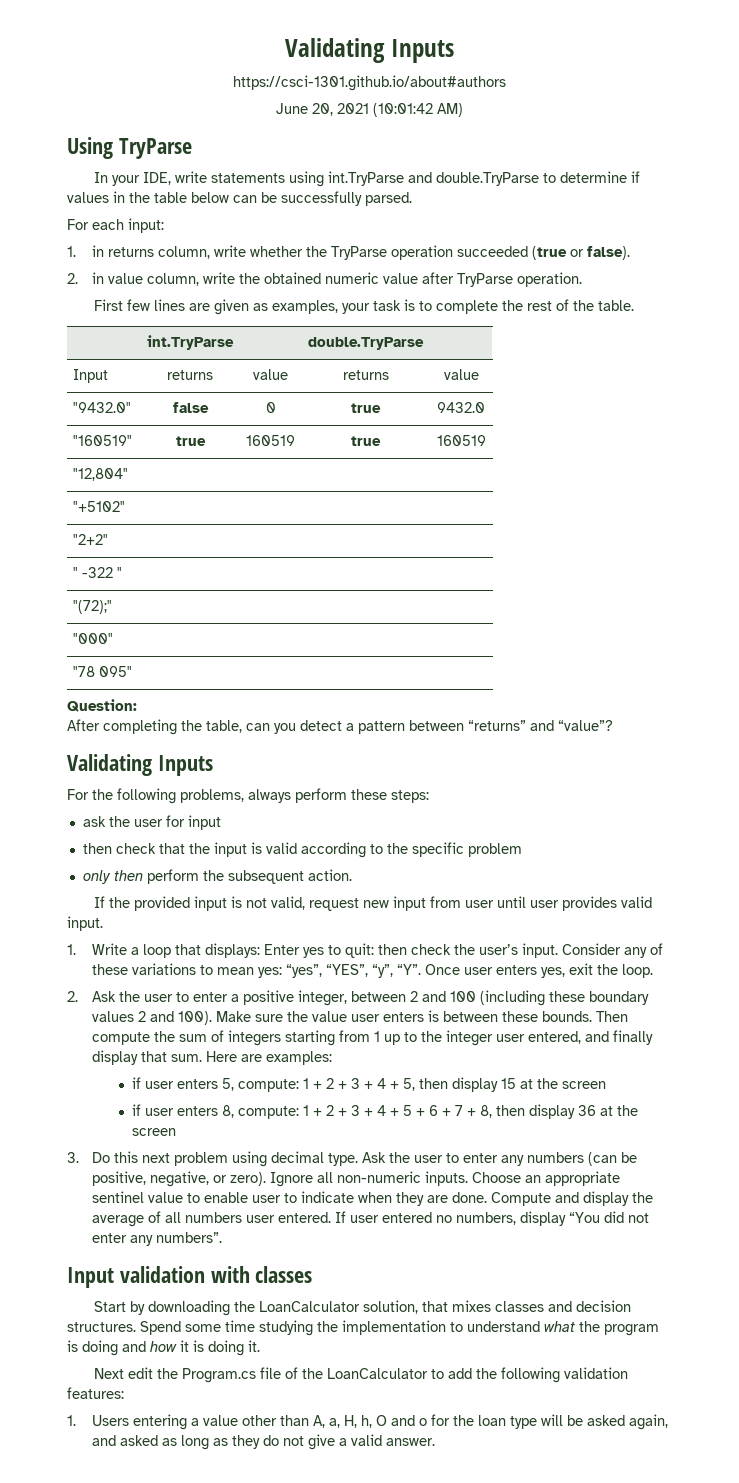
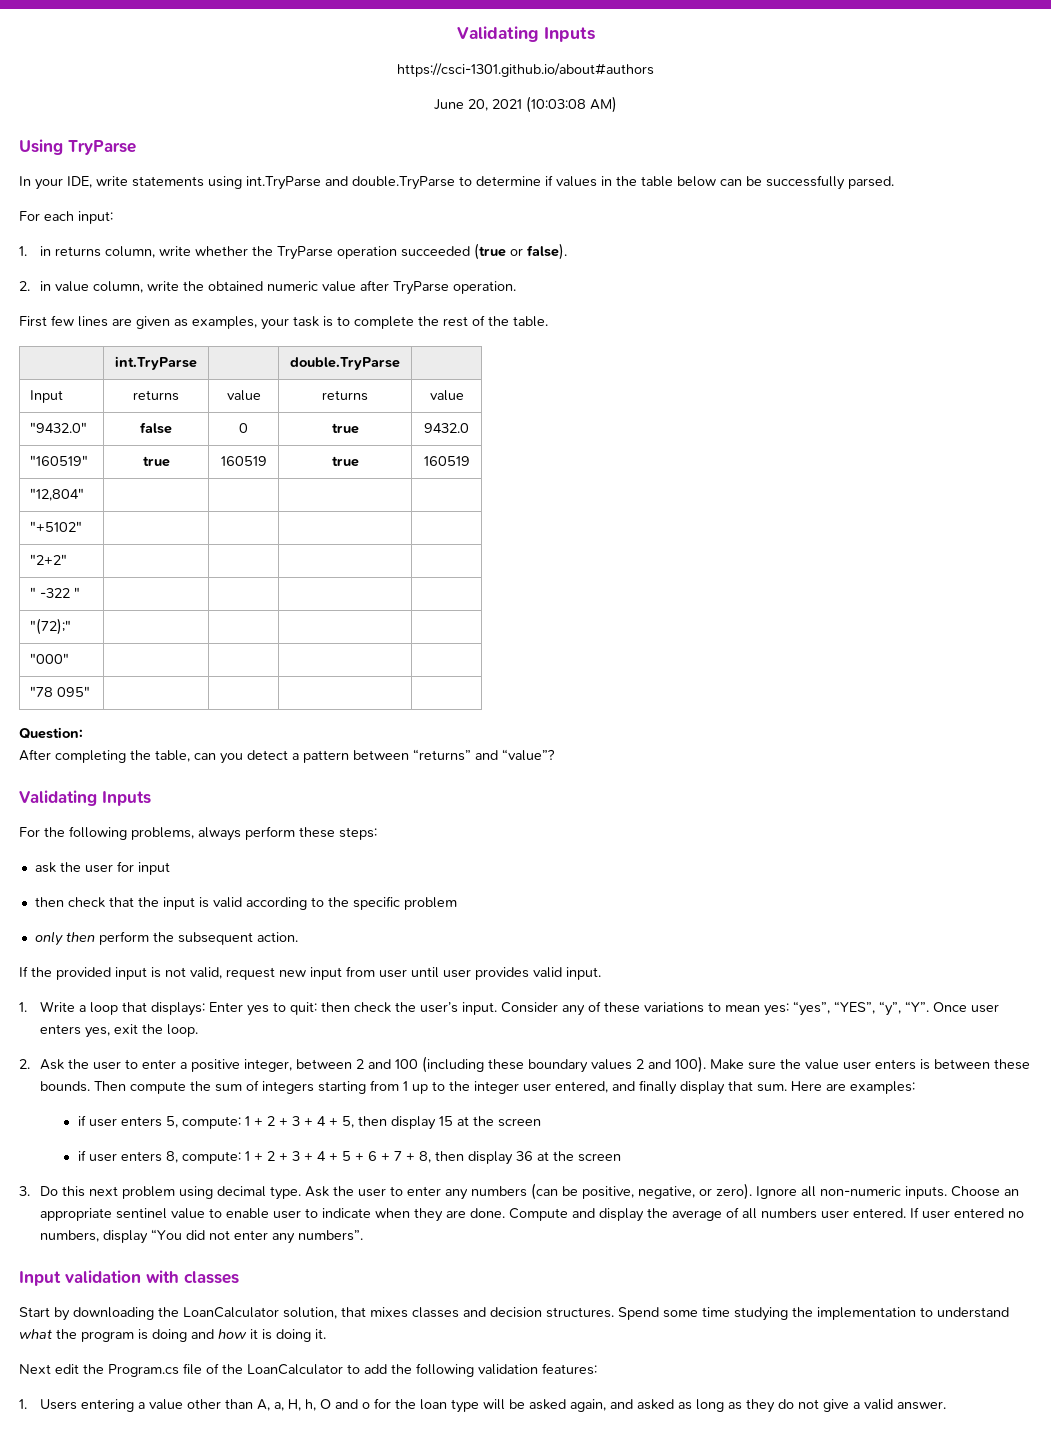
- June 20, 2021 (10:01:42 AM)
+ June 20, 2021 (10:03:08 AM)

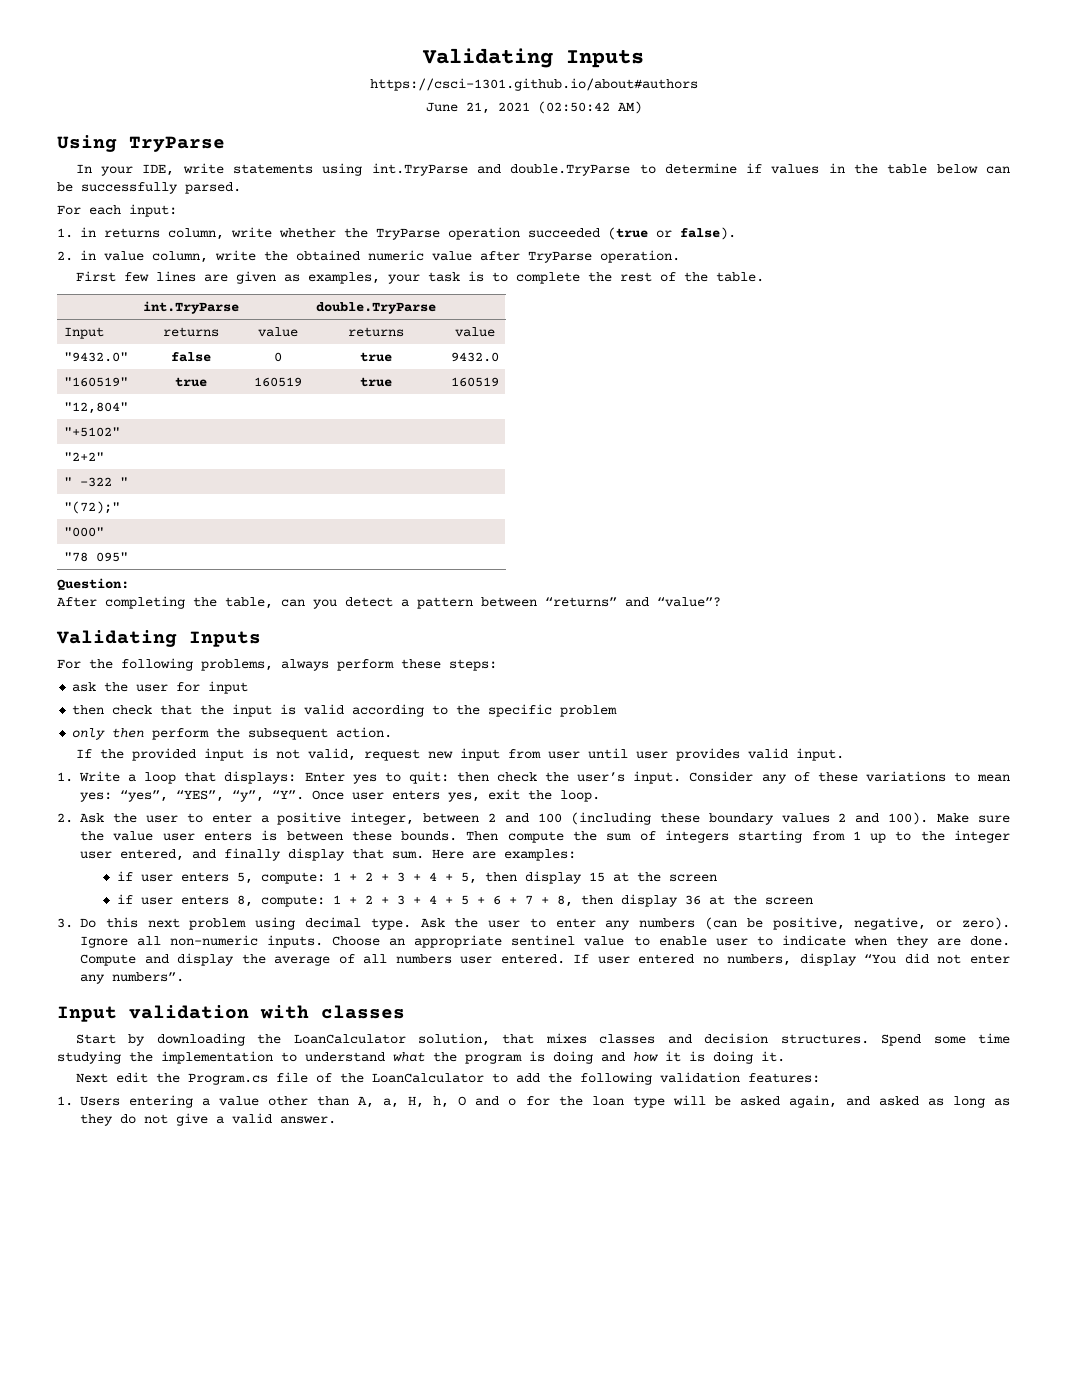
- June 20, 2021 (10:03:08 AM)
+ June 21, 2021 (02:50:42 AM)

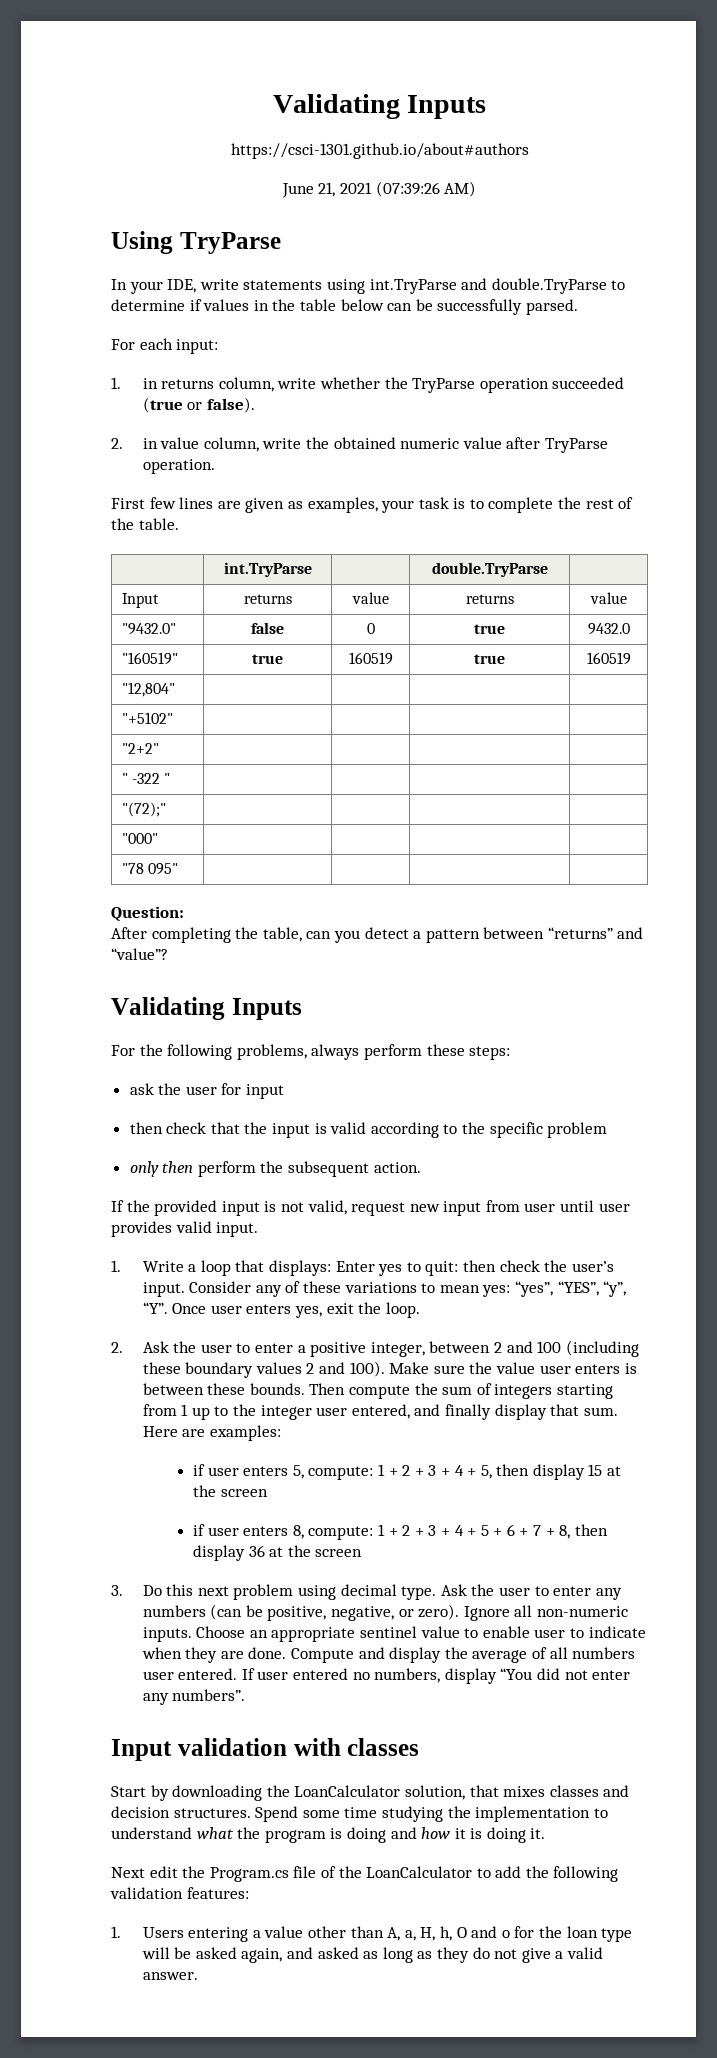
- June 21, 2021 (02:50:42 AM)
+ June 21, 2021 (07:39:26 AM)

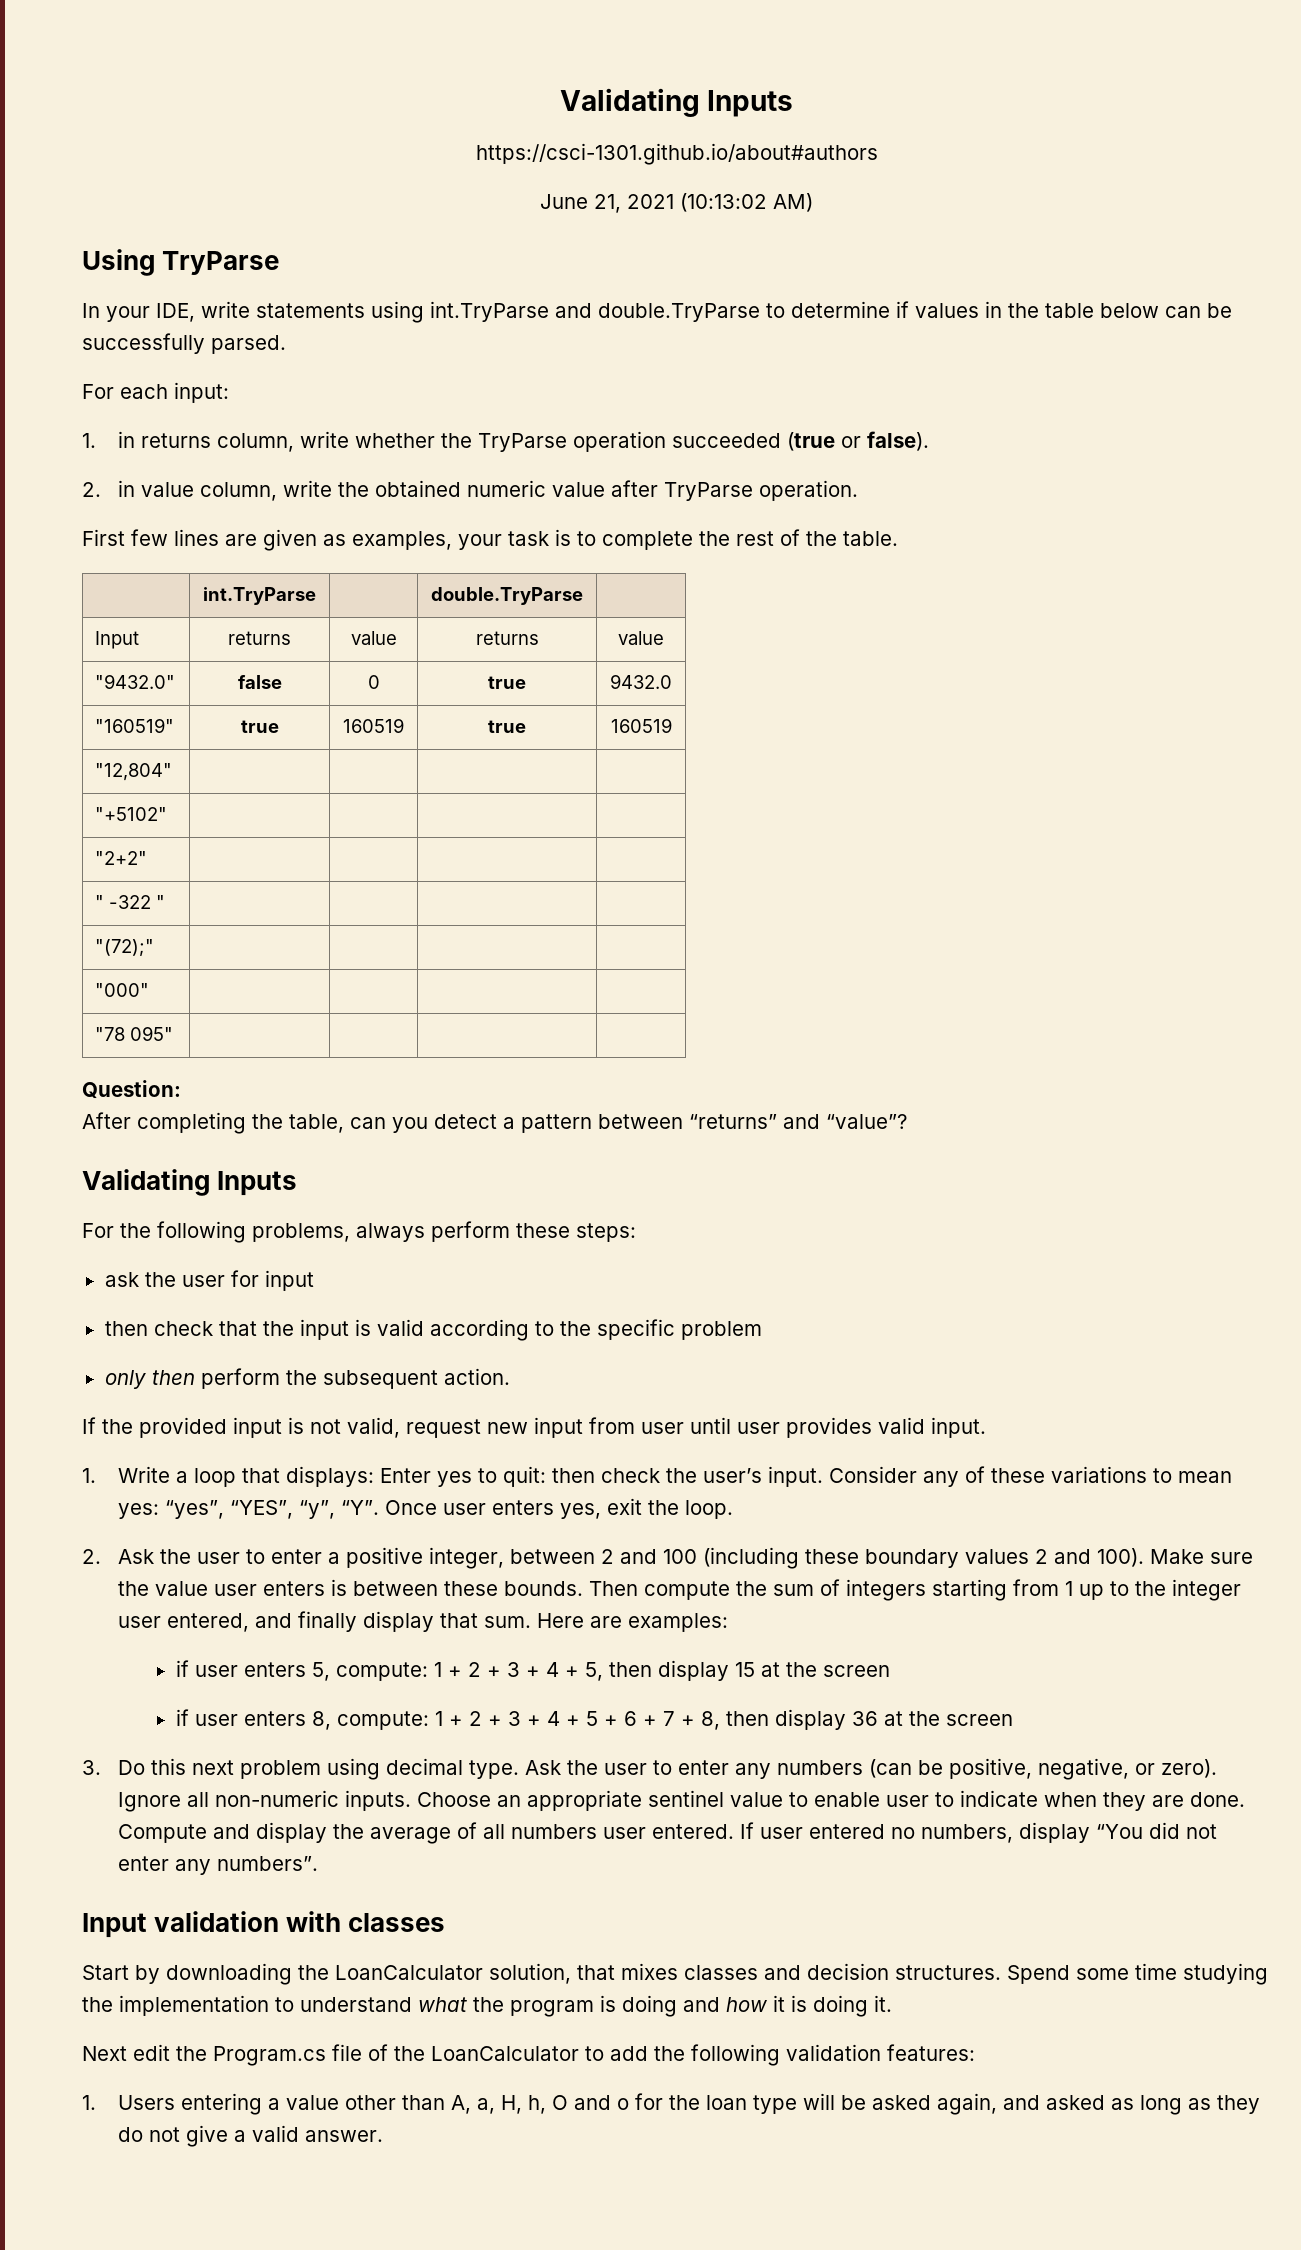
- June 21, 2021 (07:39:26 AM)
+ June 21, 2021 (10:13:02 AM)

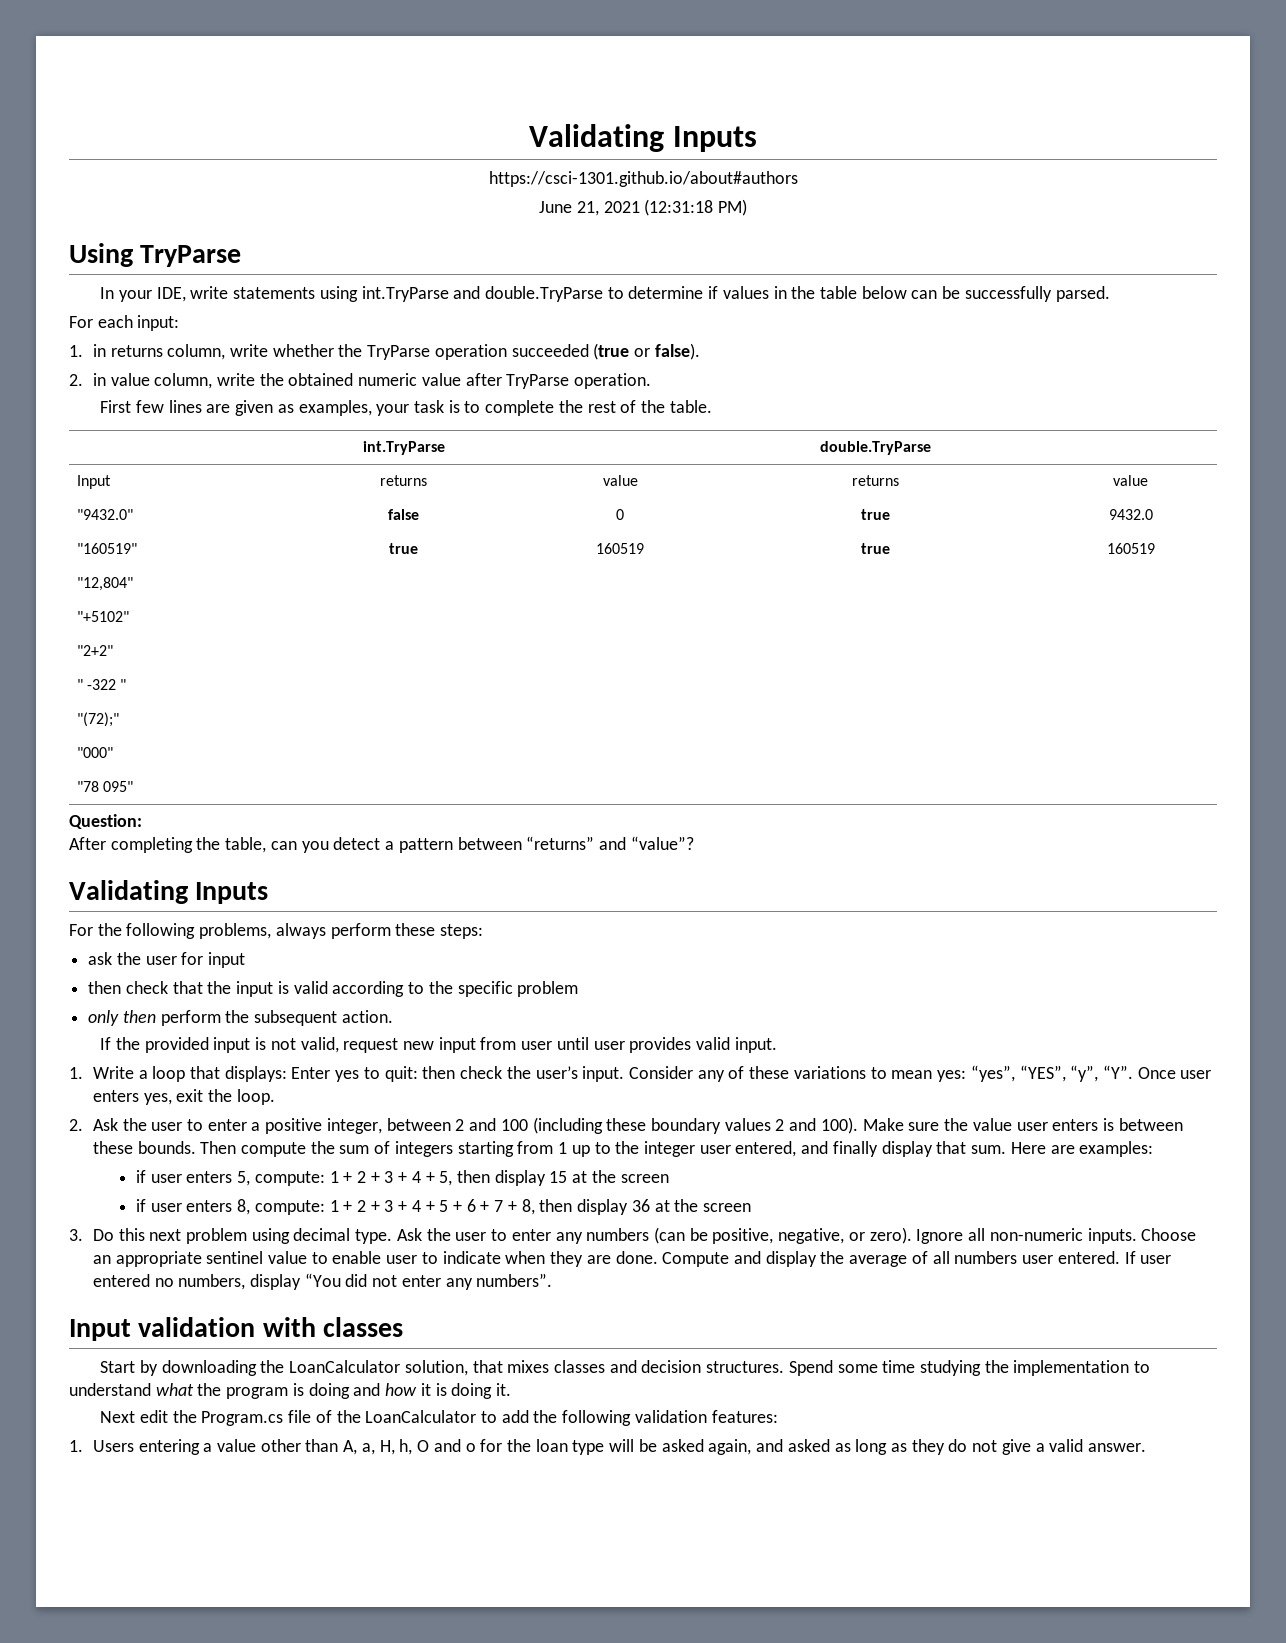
- June 21, 2021 (10:13:02 AM)
+ June 21, 2021 (12:31:18 PM)

